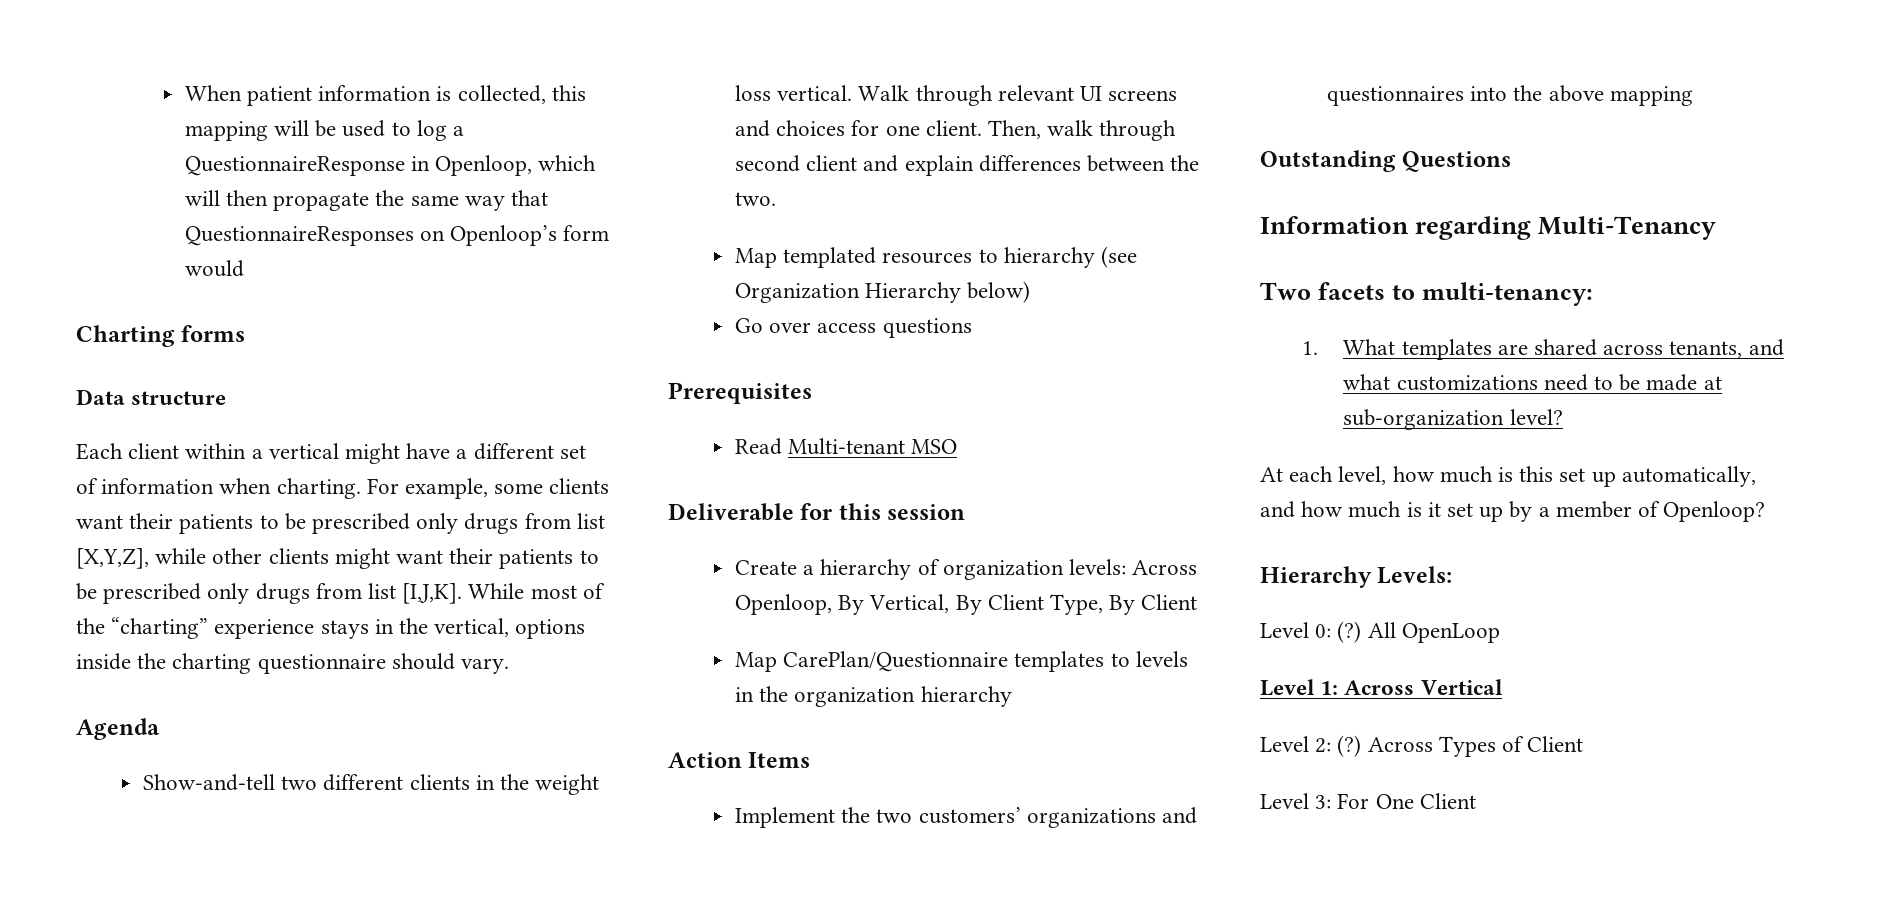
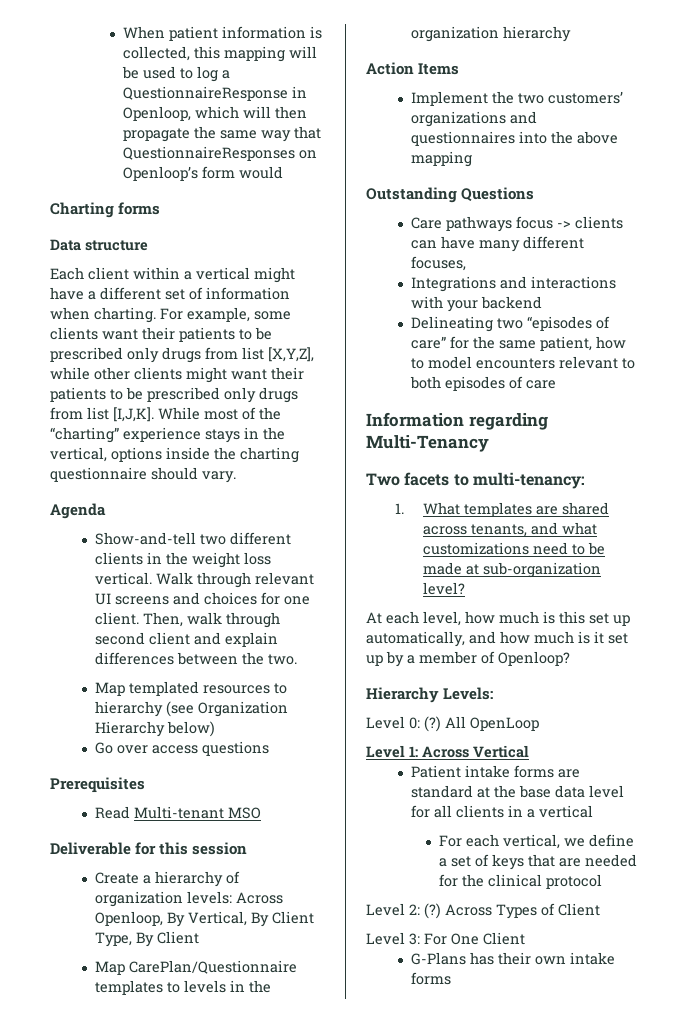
+ Care pathways focus -> clients can have many different focuses,
+ Integrations and interactions with your backend
+ Delineating two “episodes of care” for the same patient, how to model encounters relevant to both episodes of care
+ Patient intake forms are standard at the base data level for all clients in a vertical
+ For each vertical, we define a set of keys that are needed for the clinical protocol
+ G-Plans has their own intake forms

